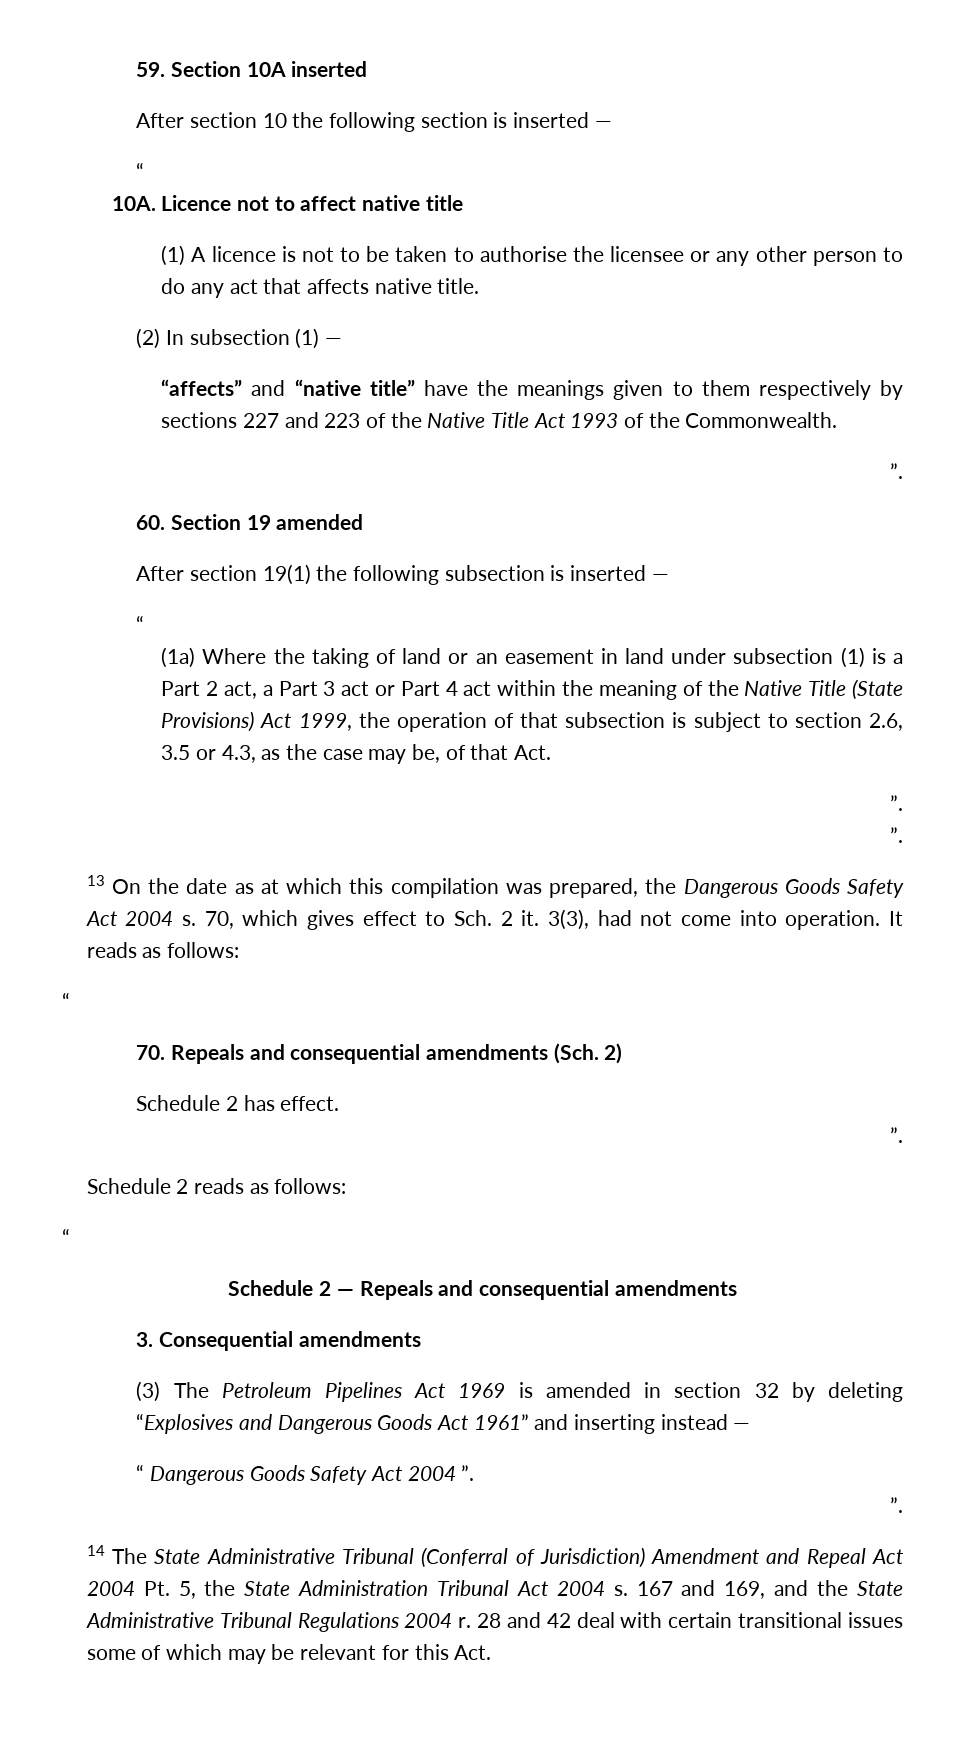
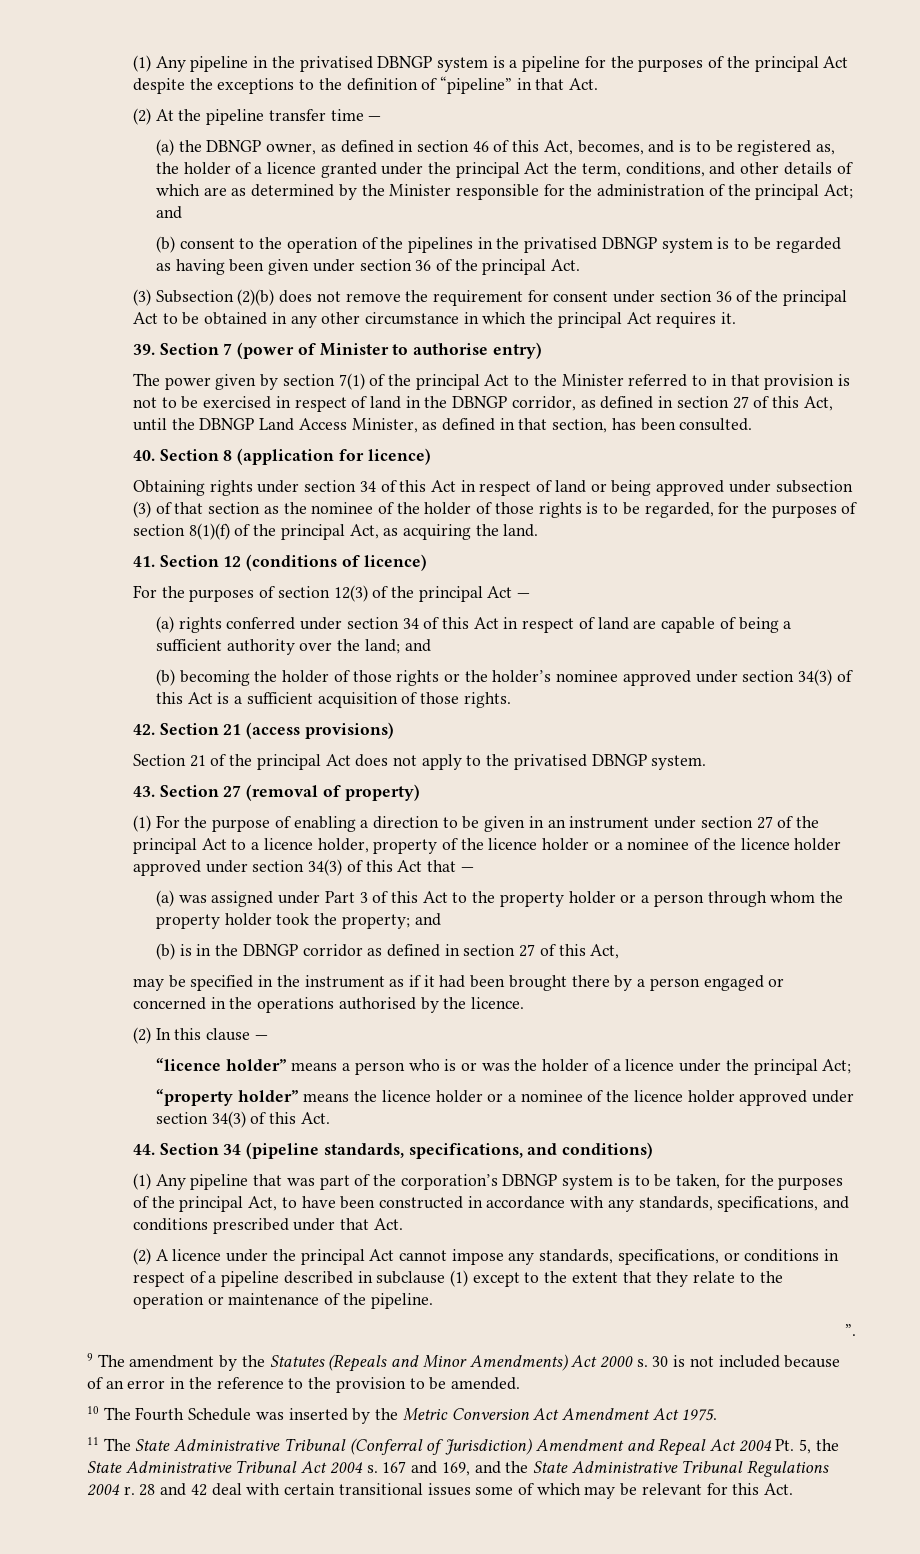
- 59. Section 10A inserted
- After section 10 the following section is inserted —
- “
- 10A. Licence not to affect native title
- (1) A licence is not to be taken to authorise the licensee or any other person to do any act that affects native title.
+ (1) Any pipeline in the privatised DBNGP system is a pipeline for the purposes of the principal Act despite the exceptions to the definition of “pipeline” in that Act.
+ (2) At the pipeline transfer time —
+ (a) the DBNGP owner, as defined in section 46 of this Act, becomes, and is to be registered as, the holder of a licence granted under the principal Act the term, conditions, and other details of which are as determined by the Minister responsible for the administration of the principal Act; and
+ (b) consent to the operation of the pipelines in the privatised DBNGP system is to be regarded as having been given under section 36 of the principal Act.
+ (3) Subsection (2)(b) does not remove the requirement for consent under section 36 of the principal Act to be obtained in any other circumstance in which the principal Act requires it.
+ 39. Section 7 (power of Minister to authorise entry)
+ The power given by section 7(1) of the principal Act to the Minister referred to in that provision is not to be exercised in respect of land in the DBNGP corridor, as defined in section 27 of this Act, until the DBNGP Land Access Minister, as defined in that section, has been consulted.
+ 40. Section 8 (application for licence)
+ Obtaining rights under section 34 of this Act in respect of land or being approved under subsection (3) of that section as the nominee of the holder of those rights is to be regarded, for the purposes of section 8(1)(f) of the principal Act, as acquiring the land.
+ 41. Section 12 (conditions of licence)
+ For the purposes of section 12(3) of the principal Act —
+ (a) rights conferred under section 34 of this Act in respect of land are capable of being a sufficient authority over the land; and
+ (b) becoming the holder of those rights or the holder’s nominee approved under section 34(3) of this Act is a sufficient acquisition of those rights.
+ 42. Section 21 (access provisions)
+ Section 21 of the principal Act does not apply to the privatised DBNGP system.
+ 43. Section 27 (removal of property)
+ (1) For the purpose of enabling a direction to be given in an instrument under section 27 of the principal Act to a licence holder, property of the licence holder or a nominee of the licence holder approved under section 34(3) of this Act that —
+ (a) was assigned under Part 3 of this Act to the property holder or a person through whom the property holder took the property; and
+ (b) is in the DBNGP corridor as defined in section 27 of this Act,
+ may be specified in the instrument as if it had been brought there by a person engaged or concerned in the operations authorised by the licence.
- (2) In subsection (1) —
- “affects” and “native title” have the meanings given to them respectively by sections 227 and 223 of the Native Title Act 1993 of the Commonwealth.
+ (2) In this clause —
+ “licence holder” means a person who is or was the holder of a licence under the principal Act;
+ “property holder” means the licence holder or a nominee of the licence holder approved under section 34(3) of this Act.
+ 44. Section 34 (pipeline standards, specifications, and conditions)
+ (1) Any pipeline that was part of the corporation’s DBNGP system is to be taken, for the purposes of the principal Act, to have been constructed in accordance with any standards, specifications, and conditions prescribed under that Act.
+ (2) A licence under the principal Act cannot impose any standards, specifications, or conditions in respect of a pipeline described in subclause (1) except to the extent that they relate to the operation or maintenance of the pipeline.
  ”.
- 60. Section 19 amended
- After section 19(1) the following subsection is inserted —
- “
- (1a) Where the taking of land or an easement in land under subsection (1) is a Part 2 act, a Part 3 act or Part 4 act within the meaning of the Native Title (State Provisions) Act 1999, the operation of that subsection is subject to section 2.6, 3.5 or 4.3, as the case may be, of that Act.
- ”.
- ”.
- 13 On the date as at which this compilation was prepared, the Dangerous Goods Safety Act 2004 s. 70, which gives effect to Sch. 2 it. 3(3), had not come into operation. It reads as follows:
- “
- 70. Repeals and consequential amendments (Sch. 2)
- Schedule 2 has effect.
- ”.
- Schedule 2 reads as follows:
- “
- Schedule 2 — Repeals and consequential amendments
- 3. Consequential amendments
- (3) The Petroleum Pipelines Act 1969 is amended in section 32 by deleting “Explosives and Dangerous Goods Act 1961” and inserting instead —
- “ Dangerous Goods Safety Act 2004 ”.
- ”.
- 14 The State Administrative Tribunal (Conferral of Jurisdiction) Amendment and Repeal Act 2004 Pt. 5, the State Administration Tribunal Act 2004 s.
+ 9 The amendment by the Statutes (Repeals and Minor Amendments) Act 2000 s. 30 is not included because of an error in the reference to the provision to be amended.
+ 10 The Fourth Schedule was inserted by the Metric Conversion Act Amendment Act 1975.
+ 11 The State Administrative Tribunal (Conferral of Jurisdiction) Amendment and Repeal Act 2004 Pt. 5, the State Administrative Tribunal Act 2004 s.

